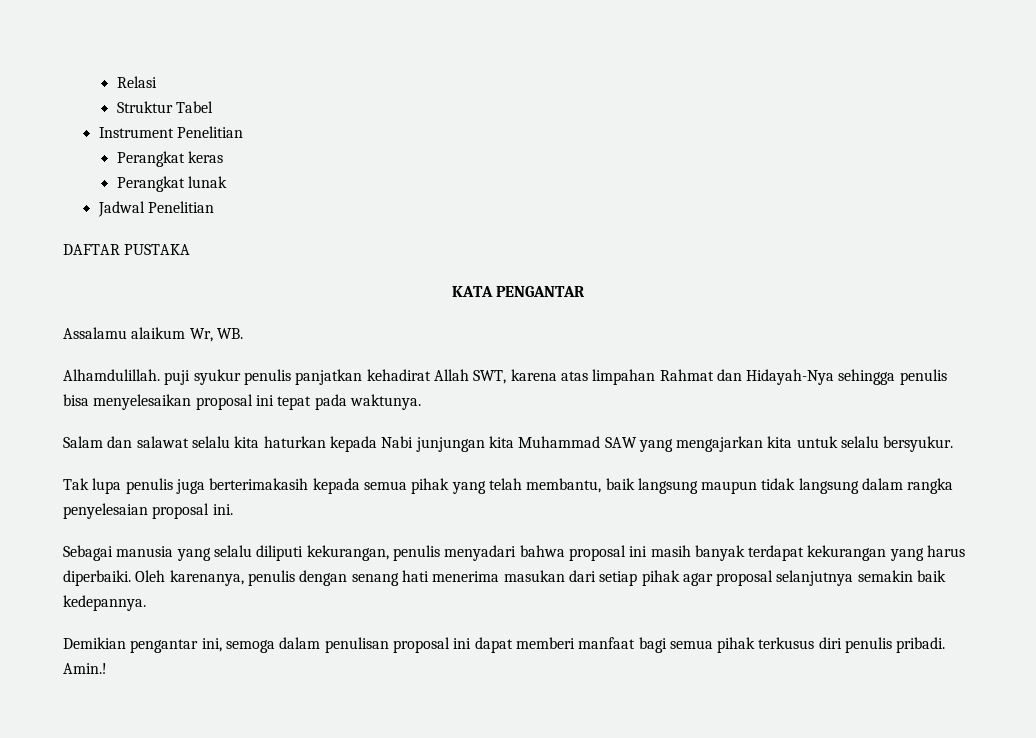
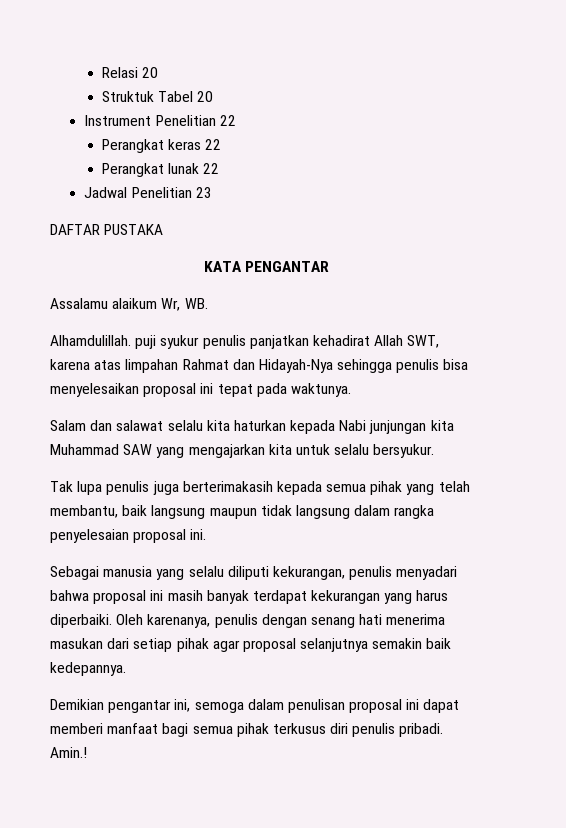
- Relasi
- Struktur Tabel
+ Relasi 20
+ Struktuk Tabel 20
- Instrument Penelitian
+ Instrument Penelitian 22
- Perangkat keras
+ Perangkat keras 22
- Perangkat lunak
+ Perangkat lunak 22
- Jadwal Penelitian
+ Jadwal Penelitian 23

